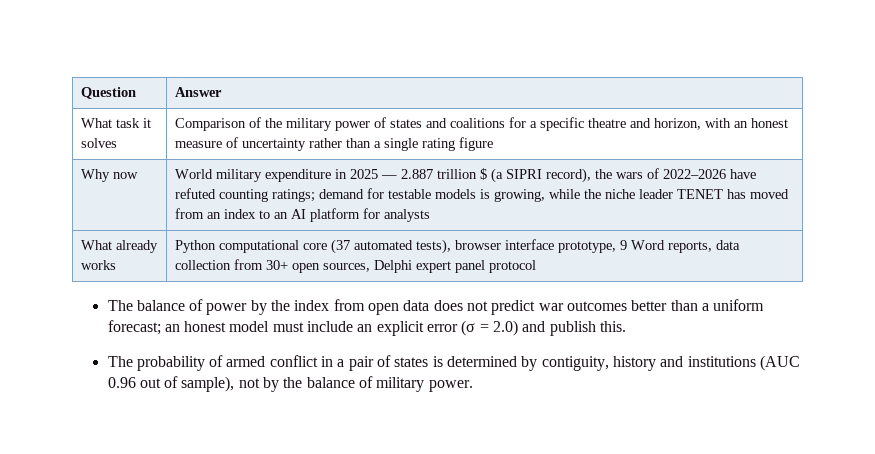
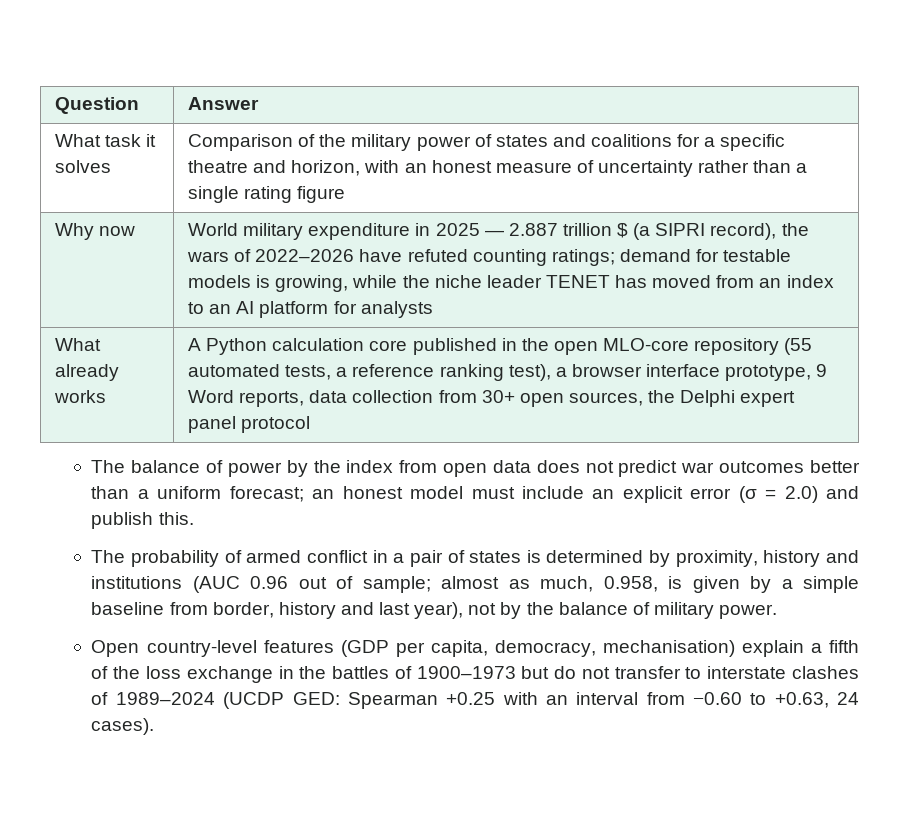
- What already works | Python computational core (37 automated tests), browser interface prototype, 9 Word reports, data collection from 30+ open sources, Delphi expert panel protocol
+ What already works | A Python calculation core published in the open MLO-core repository (55 automated tests, a reference ranking test), a browser interface prototype, 9 Word reports, data collection from 30+ open sources, the Delphi expert panel protocol
- The probability of armed conflict in a pair of states is determined by contiguity, history and institutions (AUC 0.96 out of sample), not by the balance of military power.
+ The probability of armed conflict in a pair of states is determined by proximity, history and institutions (AUC 0.96 out of sample; almost as much, 0.958, is given by a simple baseline from border, history and last year), not by the balance of military power.
+ Open country-level features (GDP per capita, democracy, mechanisation) explain a fifth of the loss exchange in the battles of 1900–1973 but do not transfer to interstate clashes of 1989–2024 (UCDP GED: Spearman +0.25 with an interval from −0.60 to +0.63, 24 cases).

